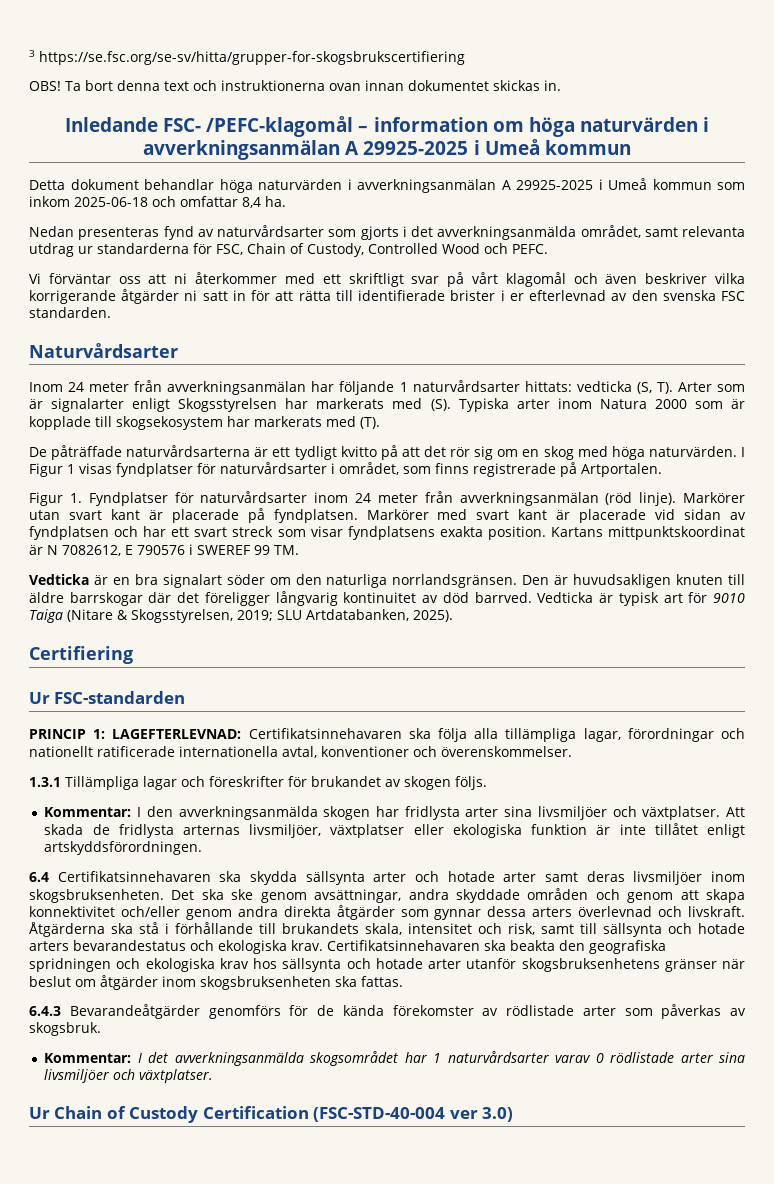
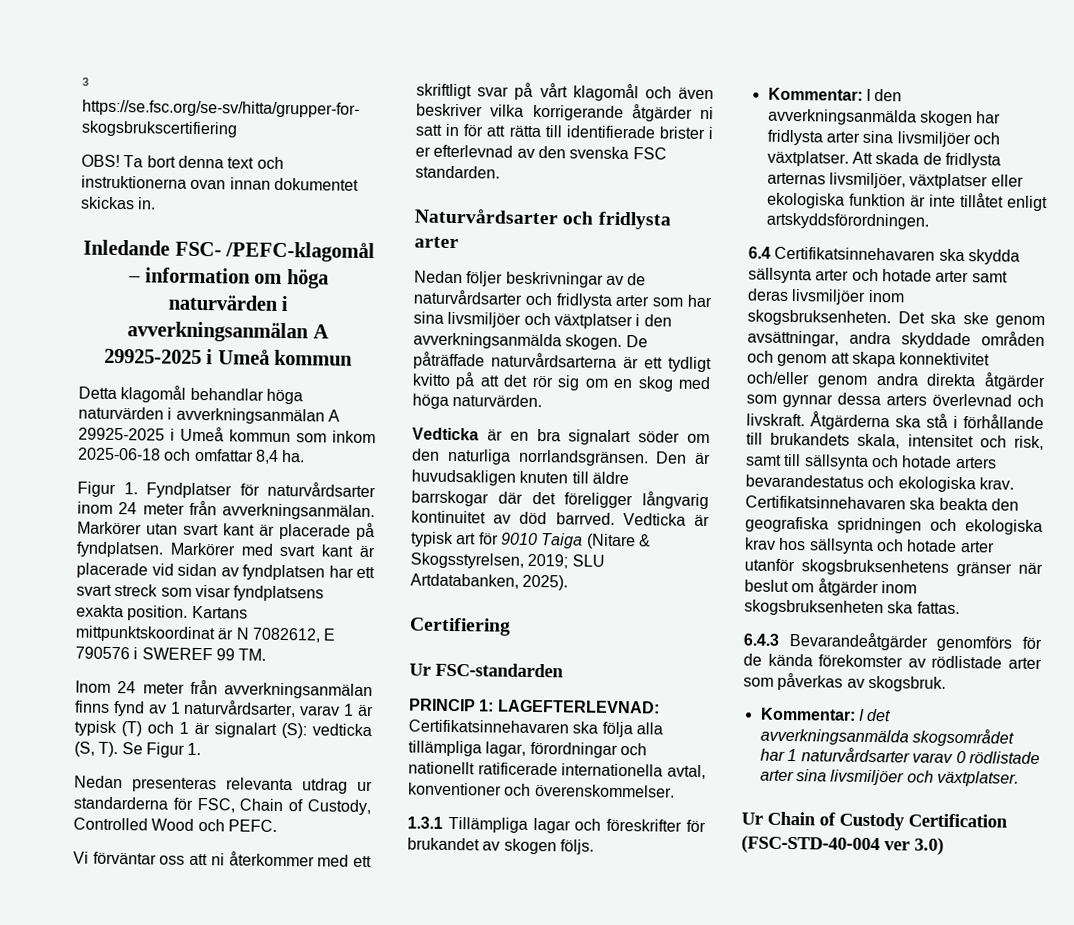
- Detta dokument behandlar höga naturvärden i avverkningsanmälan A 29925-2025 i Umeå kommun som inkom 2025-06-18 och omfattar 8,4 ha.
+ Detta klagomål behandlar höga naturvärden i avverkningsanmälan A 29925-2025 i Umeå kommun som inkom 2025-06-18 och omfattar 8,4 ha.
- Nedan presenteras fynd av naturvårdsarter som gjorts i det avverkningsanmälda området, samt relevanta utdrag ur standarderna för FSC, Chain of Custody, Controlled Wood och PEFC.
+ Figur 1. Fyndplatser för naturvårdsarter inom 24 meter från avverkningsanmälan. Markörer utan svart kant är placerade på fyndplatsen. Markörer med svart kant är placerade vid sidan av fyndplatsen har ett svart streck som visar fyndplatsens exakta position. Kartans mittpunktskoordinat är N 7082612, E 790576 i SWEREF 99 TM.
+ Inom 24 meter från avverkningsanmälan finns fynd av 1 naturvårdsarter, varav 1 är typisk (T) och 1 är signalart (S): vedticka (S, T). Se Figur 1.
+ Nedan presenteras relevanta utdrag ur standarderna för FSC, Chain of Custody, Controlled Wood och PEFC.
- Naturvårdsarter
- Inom 24 meter från avverkningsanmälan har följande 1 naturvårdsarter hittats: vedticka (S, T). Arter som är signalarter enligt Skogsstyrelsen har markerats med (S). Typiska arter inom Natura 2000 som är kopplade till skogsekosystem har markerats med (T).
- De påträffade naturvårdsarterna är ett tydligt kvitto på att det rör sig om en skog med höga naturvärden. I Figur 1 visas fyndplatser för naturvårdsarter i området, som finns registrerade på Artportalen.
- Figur 1. Fyndplatser för naturvårdsarter inom 24 meter från avverkningsanmälan (röd linje). Markörer utan svart kant är placerade på fyndplatsen. Markörer med svart kant är placerade vid sidan av fyndplatsen och har ett svart streck som visar fyndplatsens exakta position. Kartans mittpunktskoordinat är N 7082612, E 790576 i SWEREF 99 TM.
+ Naturvårdsarter och fridlysta arter
+ Nedan följer beskrivningar av de naturvårdsarter och fridlysta arter som har sina livsmiljöer och växtplatser i den avverkningsanmälda skogen. De påträffade naturvårdsarterna är ett tydligt kvitto på att det rör sig om en skog med höga naturvärden.

